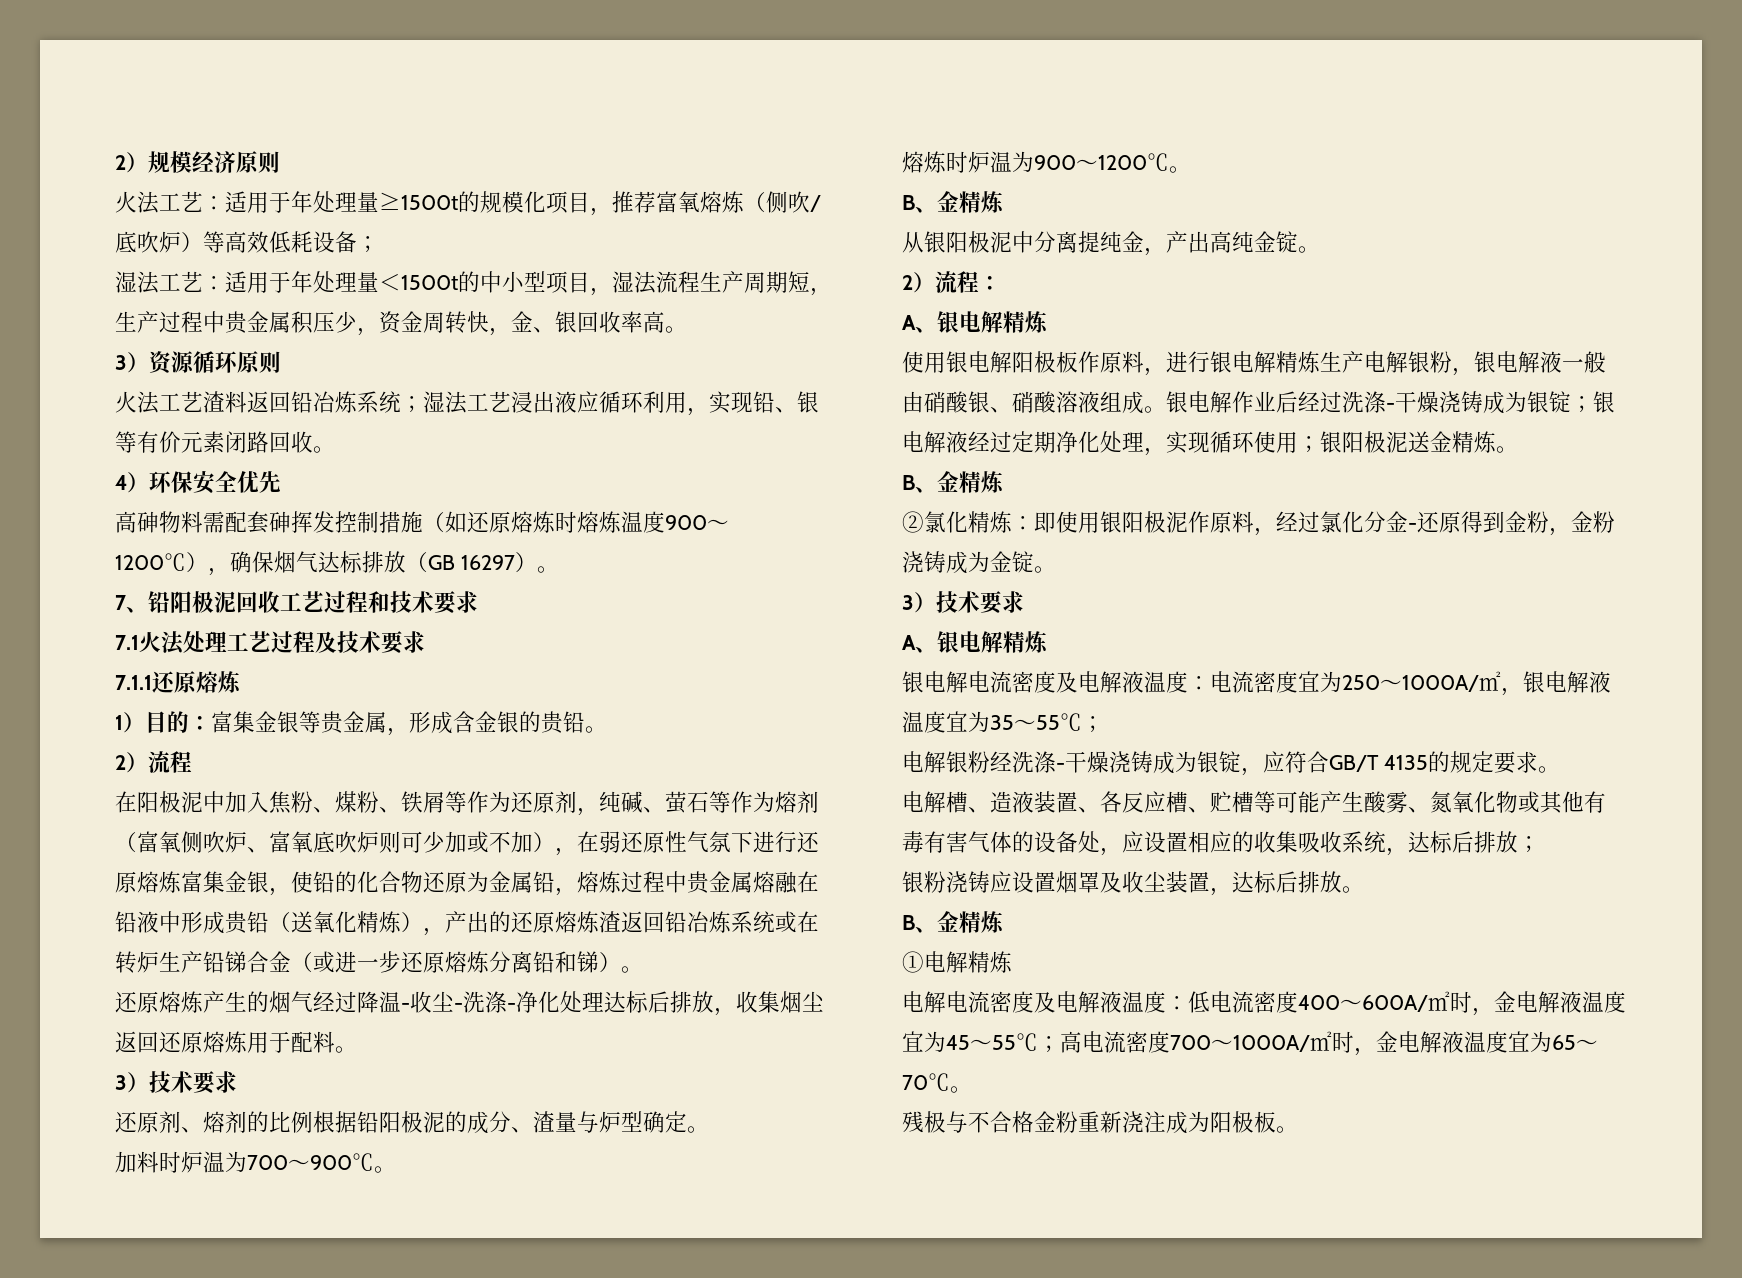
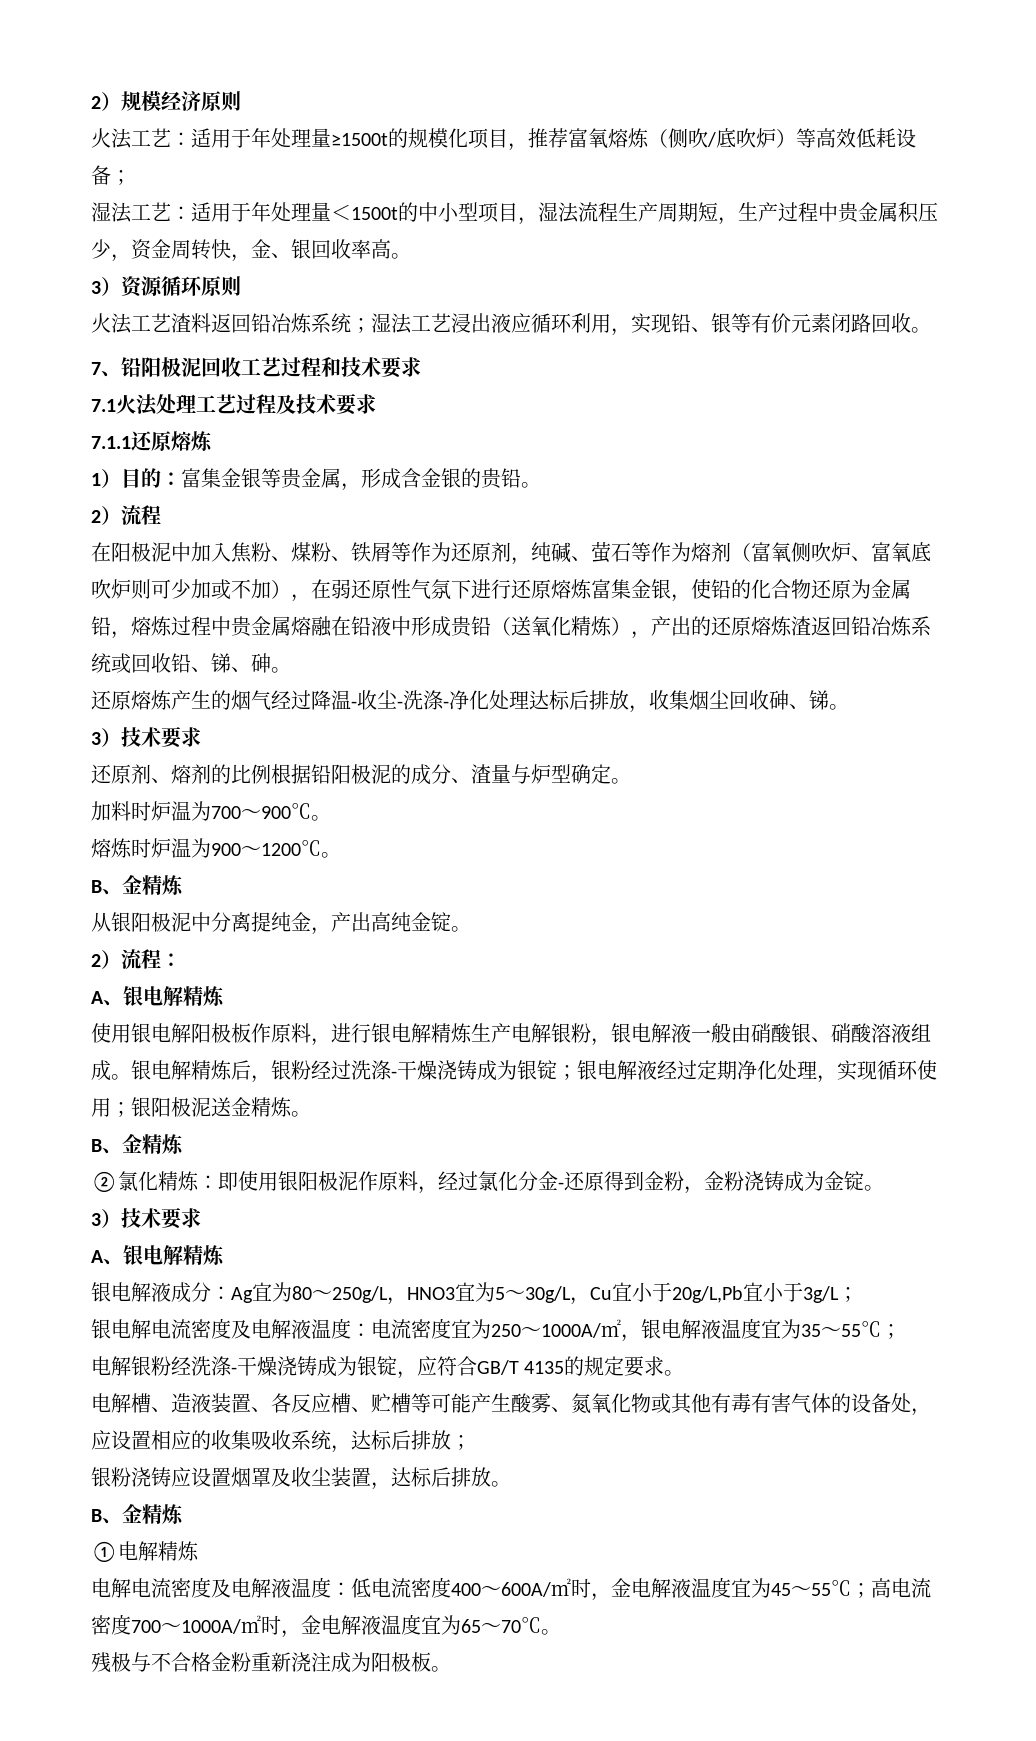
- 4）环保安全优先
- 高砷物料需配套砷挥发控制措施（如还原熔炼时熔炼温度900～1200℃），确保烟气达标排放（GB 16297）。
- 在阳极泥中加入焦粉、煤粉、铁屑等作为还原剂，纯碱、萤石等作为熔剂（富氧侧吹炉、富氧底吹炉则可少加或不加），在弱还原性气氛下进行还原熔炼富集金银，使铅的化合物还原为金属铅，熔炼过程中贵金属熔融在铅液中形成贵铅（送氧化精炼），产出的还原熔炼渣返回铅冶炼系统或在转炉生产铅锑合金（或进一步还原熔炼分离铅和锑）。
+ 在阳极泥中加入焦粉、煤粉、铁屑等作为还原剂，纯碱、萤石等作为熔剂（富氧侧吹炉、富氧底吹炉则可少加或不加），在弱还原性气氛下进行还原熔炼富集金银，使铅的化合物还原为金属铅，熔炼过程中贵金属熔融在铅液中形成贵铅（送氧化精炼），产出的还原熔炼渣返回铅冶炼系统或回收铅、锑、砷。
- 还原熔炼产生的烟气经过降温-收尘-洗涤-净化处理达标后排放，收集烟尘返回还原熔炼用于配料。
+ 还原熔炼产生的烟气经过降温-收尘-洗涤-净化处理达标后排放，收集烟尘回收砷、锑。
- 银电解作业后经过洗涤-干燥浇铸成为银锭；银电解液经过定期净化处理，实现循环使用；银阳极泥送金精炼。
+ 银电解精炼后，银粉经过洗涤-干燥浇铸成为银锭；银电解液经过定期净化处理，实现循环使用；银阳极泥送金精炼。
+ 银电解液成分：Ag宜为80～250g/L，HNO3宜为5～30g/L，Cu宜小于20g/L,Pb宜小于3g/L；

